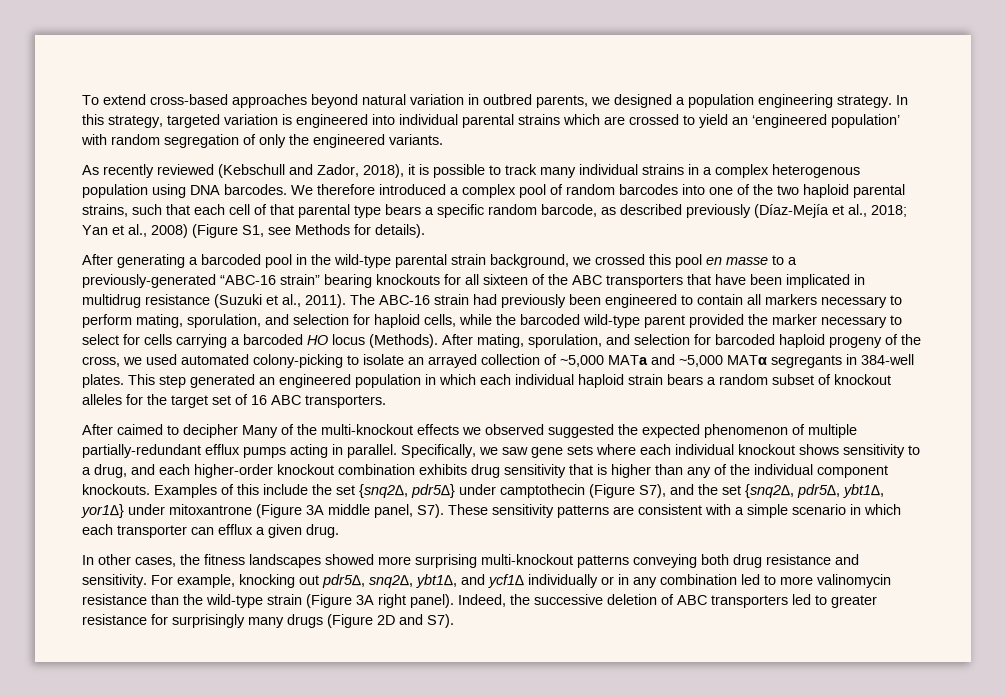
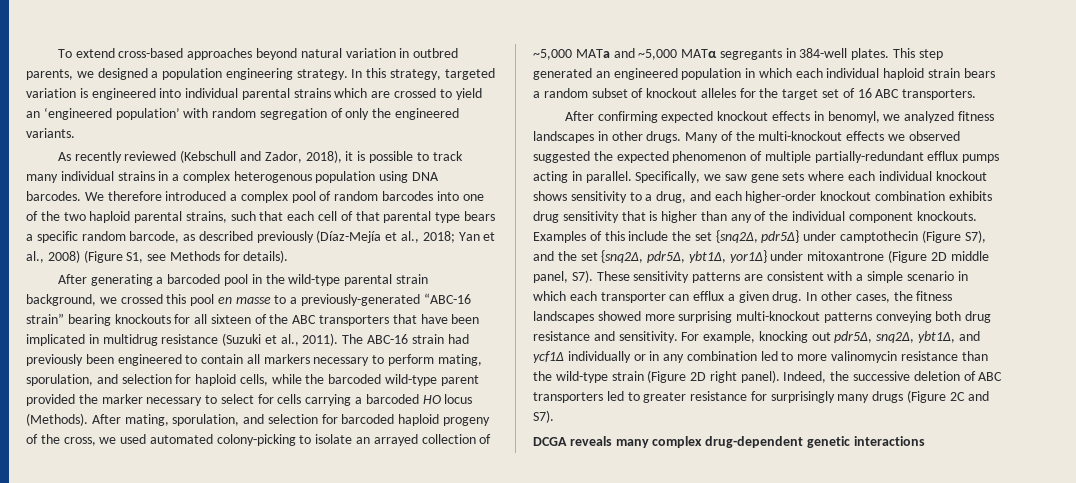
- After caimed to decipher Many of the multi-knockout effects we observed suggested the expected phenomenon of multiple partially-redundant efflux pumps acting in parallel.
+ After confirming expected knockout effects in benomyl, we analyzed fitness landscapes in other drugs. Many of the multi-knockout effects we observed suggested the expected phenomenon of multiple partially-redundant efflux pumps acting in parallel.
- Examples of this include the set {snq2∆, pdr5∆} under camptothecin (Figure S7), and the set {snq2∆, pdr5∆, ybt1∆, yor1∆} under mitoxantrone (Figure 3A middle panel, S7). These sensitivity patterns are consistent with a simple scenario in which each transporter can efflux a given drug.
- In other cases, the fitness landscapes showed more surprising multi-knockout patterns conveying both drug resistance and sensitivity.
+ Examples of this include the set {snq2∆, pdr5∆} under camptothecin (Figure S7), and the set {snq2∆, pdr5∆, ybt1∆, yor1∆} under mitoxantrone (Figure 2D middle panel, S7). These sensitivity patterns are consistent with a simple scenario in which each transporter can efflux a given drug. In other cases, the fitness landscapes showed more surprising multi-knockout patterns conveying both drug resistance and sensitivity.
- For example, knocking out pdr5∆, snq2∆, ybt1∆, and ycf1∆ individually or in any combination led to more valinomycin resistance than the wild-type strain (Figure 3A right panel).
+ For example, knocking out pdr5∆, snq2∆, ybt1∆, and ycf1∆ individually or in any combination led to more valinomycin resistance than the wild-type strain (Figure 2D right panel).
- Indeed, the successive deletion of ABC transporters led to greater resistance for surprisingly many drugs (Figure 2D and S7).
+ Indeed, the successive deletion of ABC transporters led to greater resistance for surprisingly many drugs (Figure 2C and S7).
+ DCGA reveals many complex drug-dependent genetic interactions

